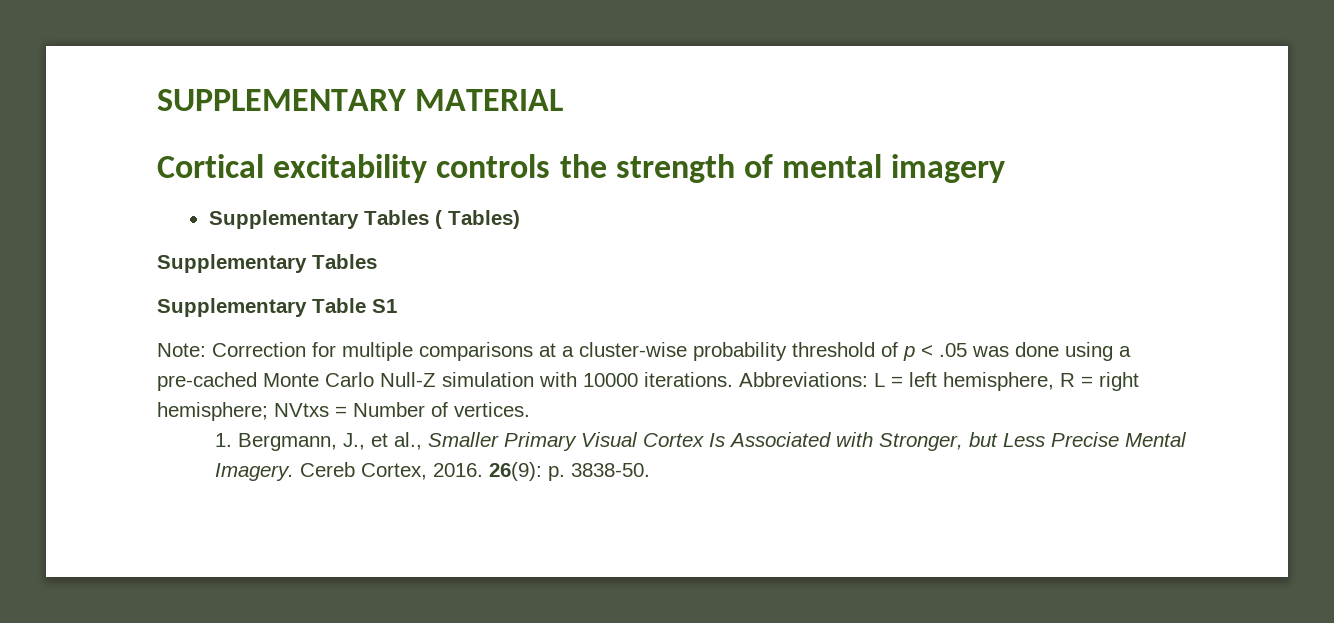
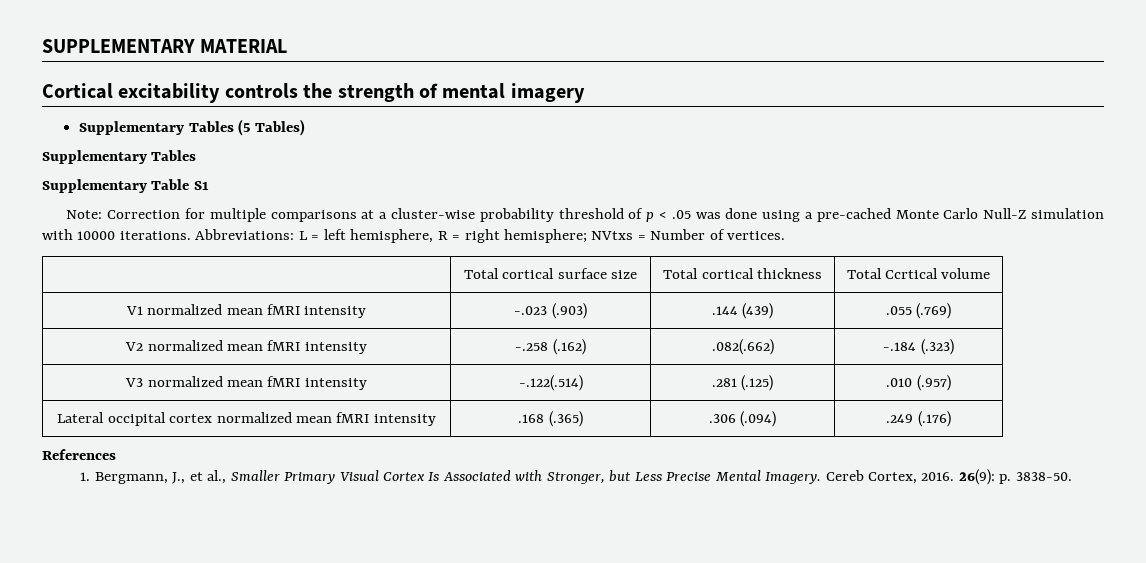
- Supplementary Tables ( Tables)
+ Supplementary Tables (5 Tables)
+ | Total cortical surface size | Total cortical thickness | Total Ccrtical volume
+ V1 normalized mean fMRI intensity | -.023 (.903) | .144 (439) | .055 (.769)
+ V2 normalized mean fMRI intensity | -.258 (.162) | .082(.662) | -.184 (.323)
+ V3 normalized mean fMRI intensity | -.122(.514) | .281 (.125) | .010 (.957)
+ Lateral occipital cortex normalized mean fMRI intensity | .168 (.365) | .306 (.094) | .249 (.176)
+ References

